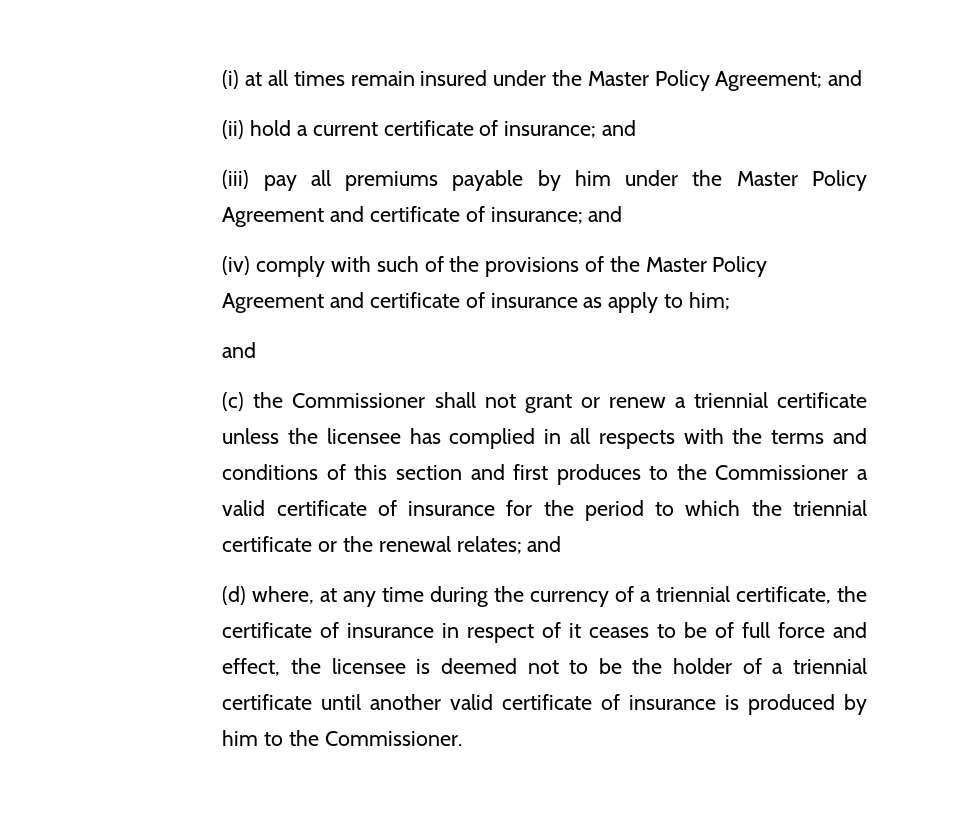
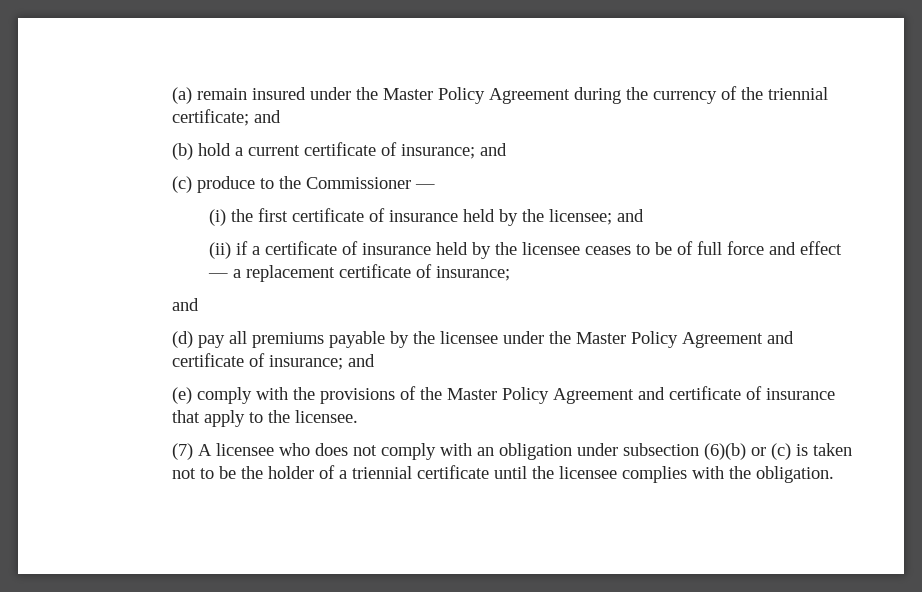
- (i) at all times remain insured under the Master Policy Agreement; and
- (ii) hold a current certificate of insurance; and
+ (a) remain insured under the Master Policy Agreement during the currency of the triennial certificate; and
+ (b) hold a current certificate of insurance; and
- (iii) pay all premiums payable by him under the Master Policy Agreement and certificate of insurance; and
+ (c) produce to the Commissioner —
+ (i) the first certificate of insurance held by the licensee; and
+ (ii) if a certificate of insurance held by the licensee ceases to be of full force and effect — a replacement certificate of insurance;
+ and
+ (d) pay all premiums payable by the licensee under the Master Policy Agreement and certificate of insurance; and
- (iv) comply with such of the provisions of the Master Policy Agreement and certificate of insurance as apply to him;
- and
- (c) the Commissioner shall not grant or renew a triennial certificate unless the licensee has complied in all respects with the terms and conditions of this section and first produces to the Commissioner a valid certificate of insurance for the period to which the triennial certificate or the renewal relates; and
- (d) where, at any time during the currency of a triennial certificate, the certificate of insurance in respect of it ceases to be of full force and effect, the licensee is deemed not to be the holder of a triennial certificate until another valid certificate of insurance is produced by him to the Commissioner.
+ (e) comply with the provisions of the Master Policy Agreement and certificate of insurance that apply to the licensee.
+ (7) A licensee who does not comply with an obligation under subsection (6)(b) or (c) is taken not to be the holder of a triennial certificate until the licensee complies with the obligation.

